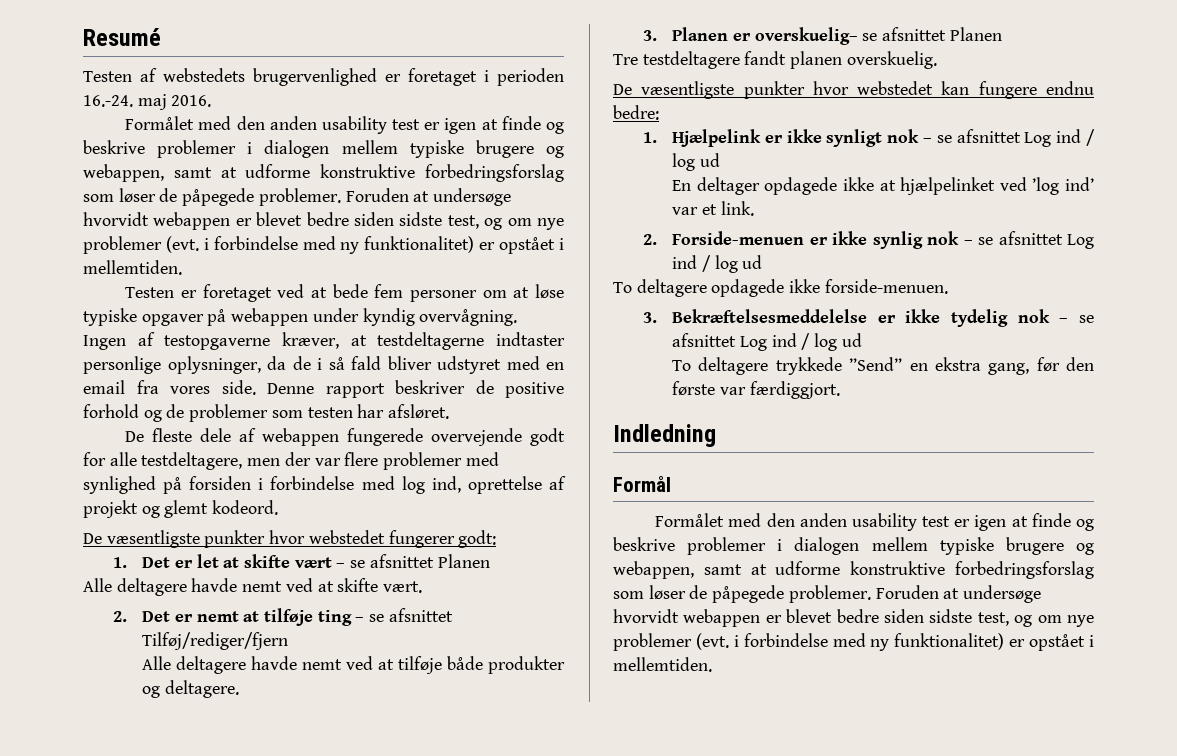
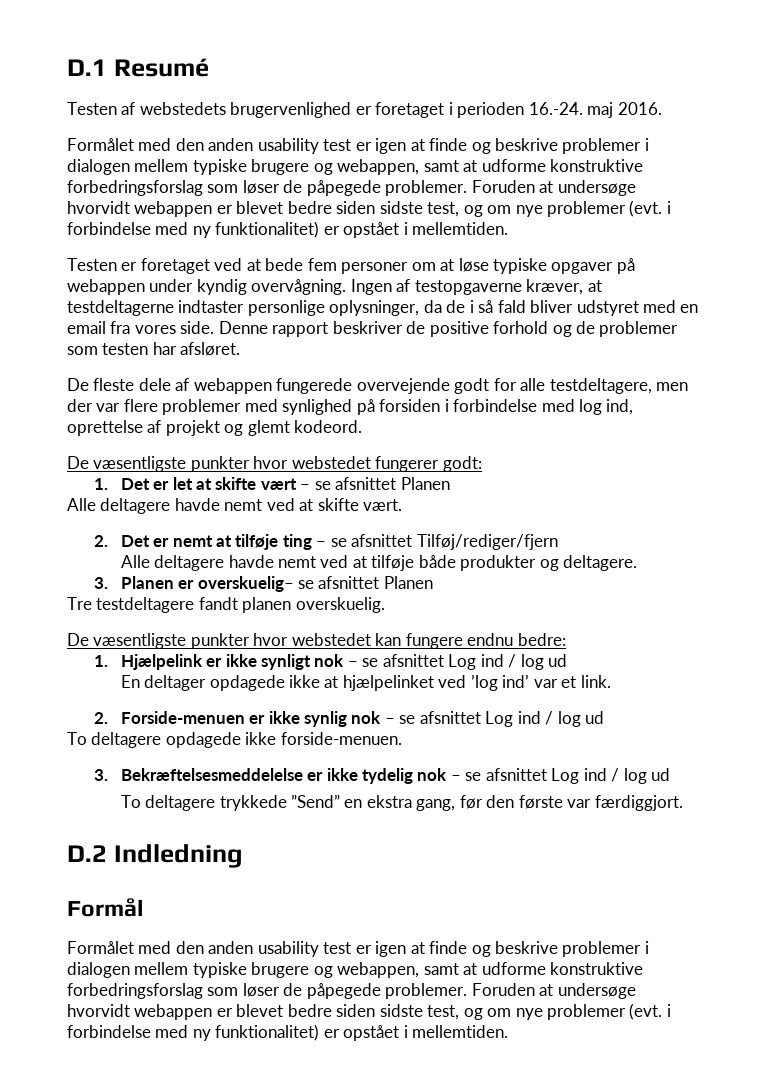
- Resumé
+ D.1 Resumé
- Indledning
+ D.2 Indledning

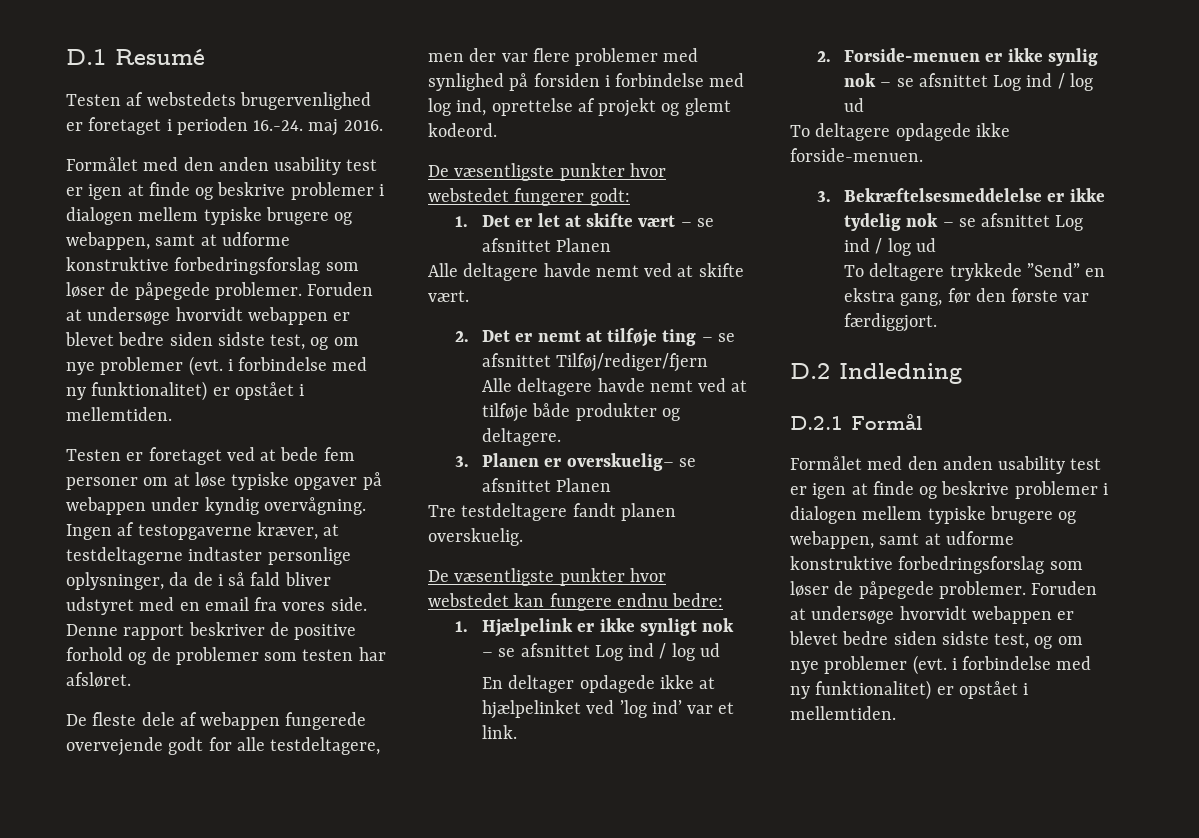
- Formål
+ D.2.1 Formål

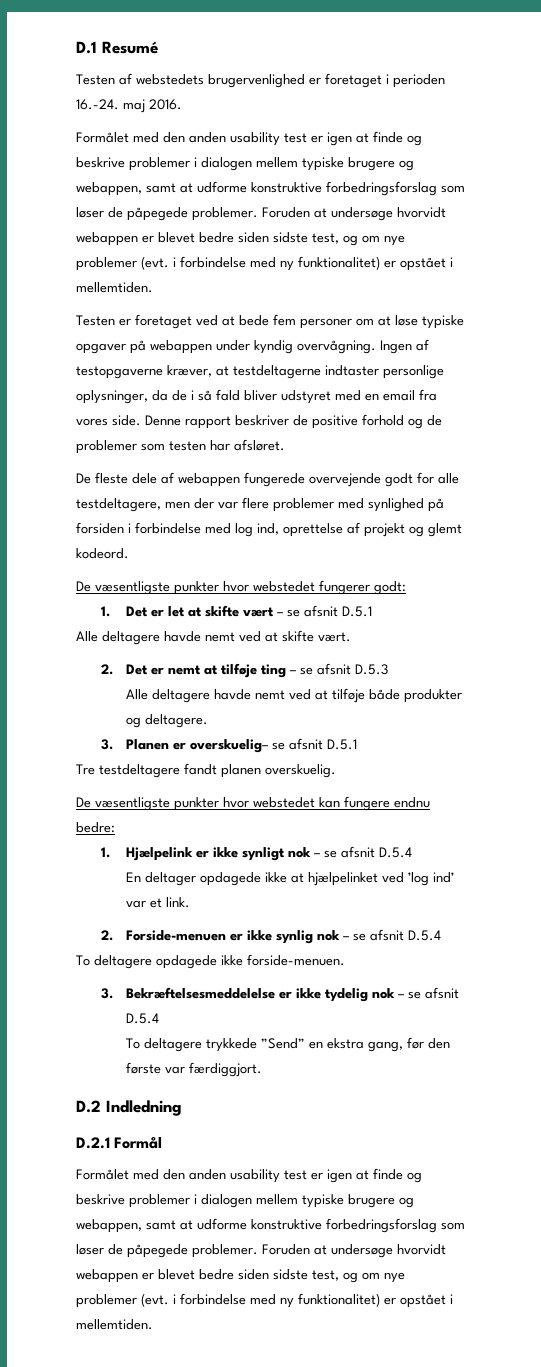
- 1. Det er let at skifte vært – se afsnittet Planen
+ 1. Det er let at skifte vært – se afsnit D.5.1
- 2. Det er nemt at tilføje ting – se afsnittet Tilføj/rediger/fjern
+ 2. Det er nemt at tilføje ting – se afsnit D.5.3
- 3. Planen er overskuelig– se afsnittet Planen
+ 3. Planen er overskuelig– se afsnit D.5.1
- 1. Hjælpelink er ikke synligt nok – se afsnittet Log ind / log ud
+ 1. Hjælpelink er ikke synligt nok – se afsnit D.5.4
- 2. Forside-menuen er ikke synlig nok – se afsnittet Log ind / log ud
+ 2. Forside-menuen er ikke synlig nok – se afsnit D.5.4
- 3. Bekræftelsesmeddelelse er ikke tydelig nok – se afsnittet Log ind / log ud
+ 3. Bekræftelsesmeddelelse er ikke tydelig nok – se afsnit D.5.4

